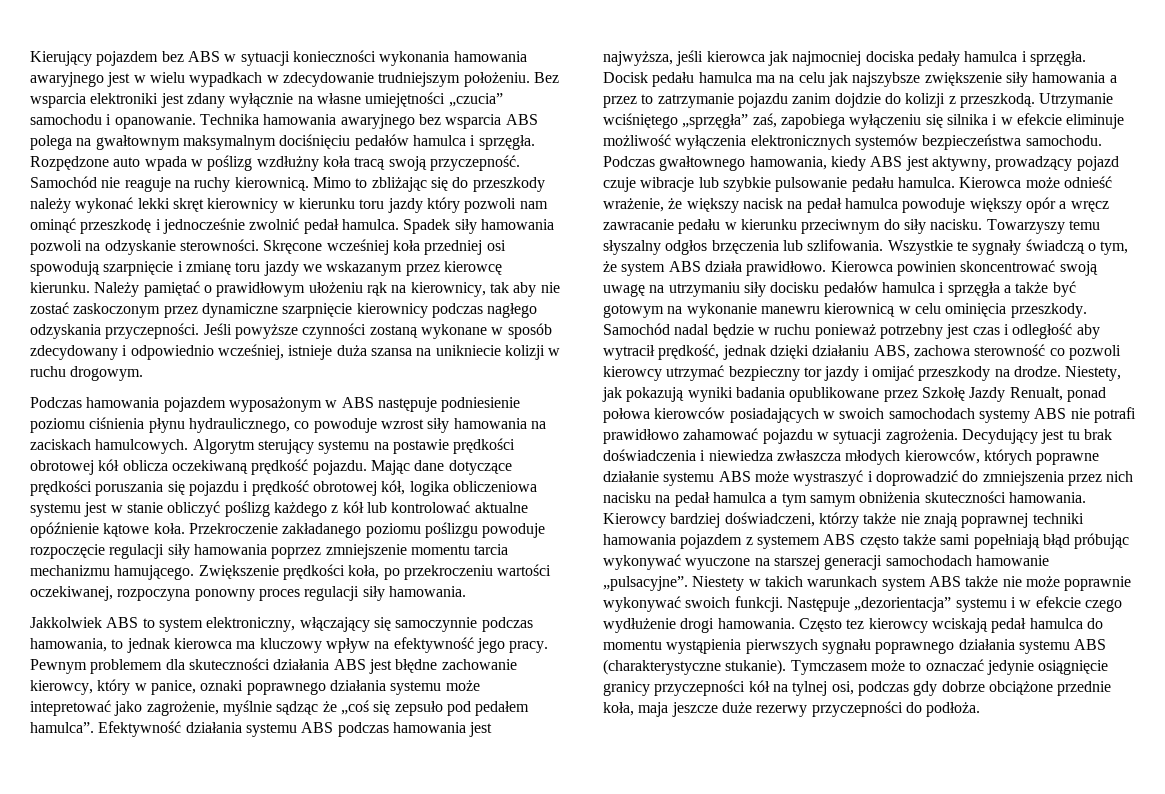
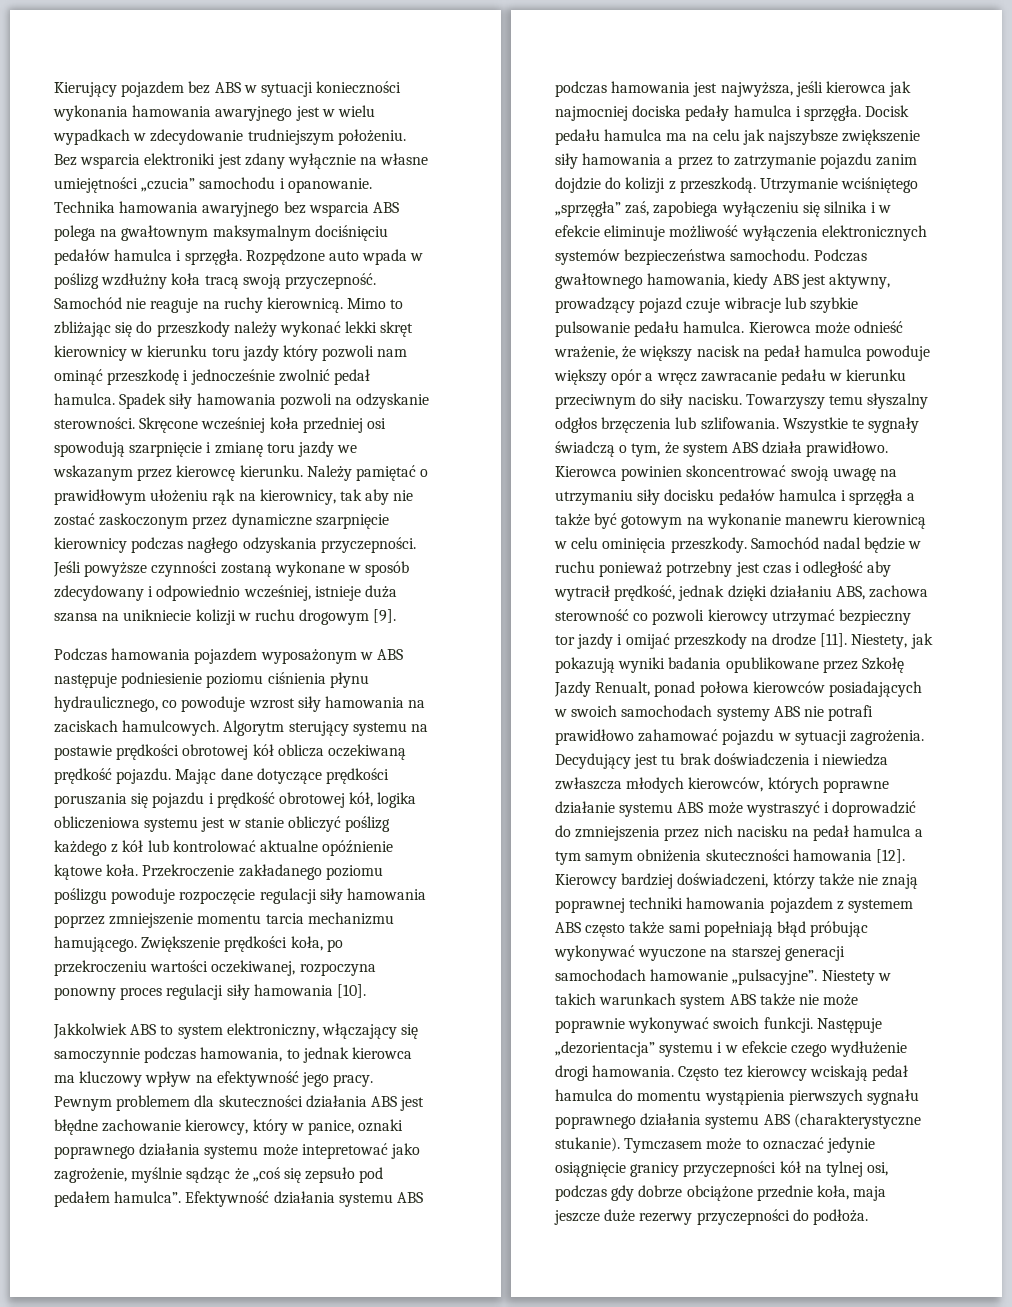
- Jeśli powyższe czynności zostaną wykonane w sposób zdecydowany i odpowiednio wcześniej, istnieje duża szansa na unikniecie kolizji w ruchu drogowym.
+ Jeśli powyższe czynności zostaną wykonane w sposób zdecydowany i odpowiednio wcześniej, istnieje duża szansa na unikniecie kolizji w ruchu drogowym [9].
- Zwiększenie prędkości koła, po przekroczeniu wartości oczekiwanej, rozpoczyna ponowny proces regulacji siły hamowania.
+ Zwiększenie prędkości koła, po przekroczeniu wartości oczekiwanej, rozpoczyna ponowny proces regulacji siły hamowania [10].
- Samochód nadal będzie w ruchu ponieważ potrzebny jest czas i odległość aby wytracił prędkość, jednak dzięki działaniu ABS, zachowa sterowność co pozwoli kierowcy utrzymać bezpieczny tor jazdy i omijać przeszkody na drodze.
+ Samochód nadal będzie w ruchu ponieważ potrzebny jest czas i odległość aby wytracił prędkość, jednak dzięki działaniu ABS, zachowa sterowność co pozwoli kierowcy utrzymać bezpieczny tor jazdy i omijać przeszkody na drodze [11].
- Decydujący jest tu brak doświadczenia i niewiedza zwłaszcza młodych kierowców, których poprawne działanie systemu ABS może wystraszyć i doprowadzić do zmniejszenia przez nich nacisku na pedał hamulca a tym samym obniżenia skuteczności hamowania.
+ Decydujący jest tu brak doświadczenia i niewiedza zwłaszcza młodych kierowców, których poprawne działanie systemu ABS może wystraszyć i doprowadzić do zmniejszenia przez nich nacisku na pedał hamulca a tym samym obniżenia skuteczności hamowania [12].

